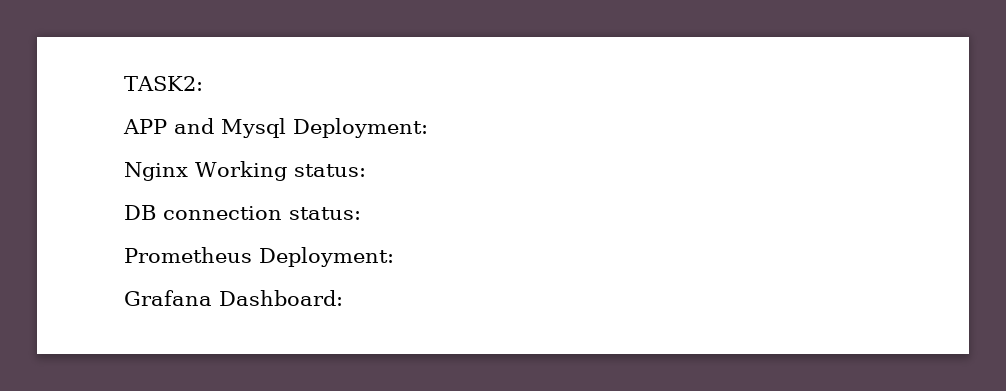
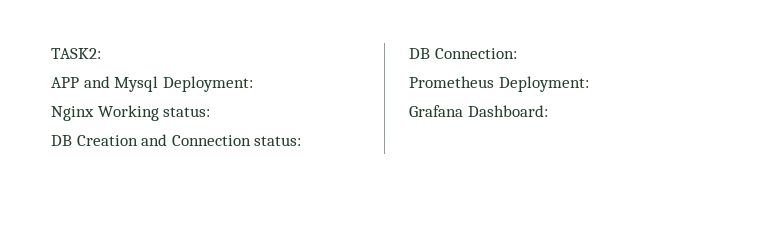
- DB connection status:
+ DB Creation and Connection status:
+ DB Connection:

